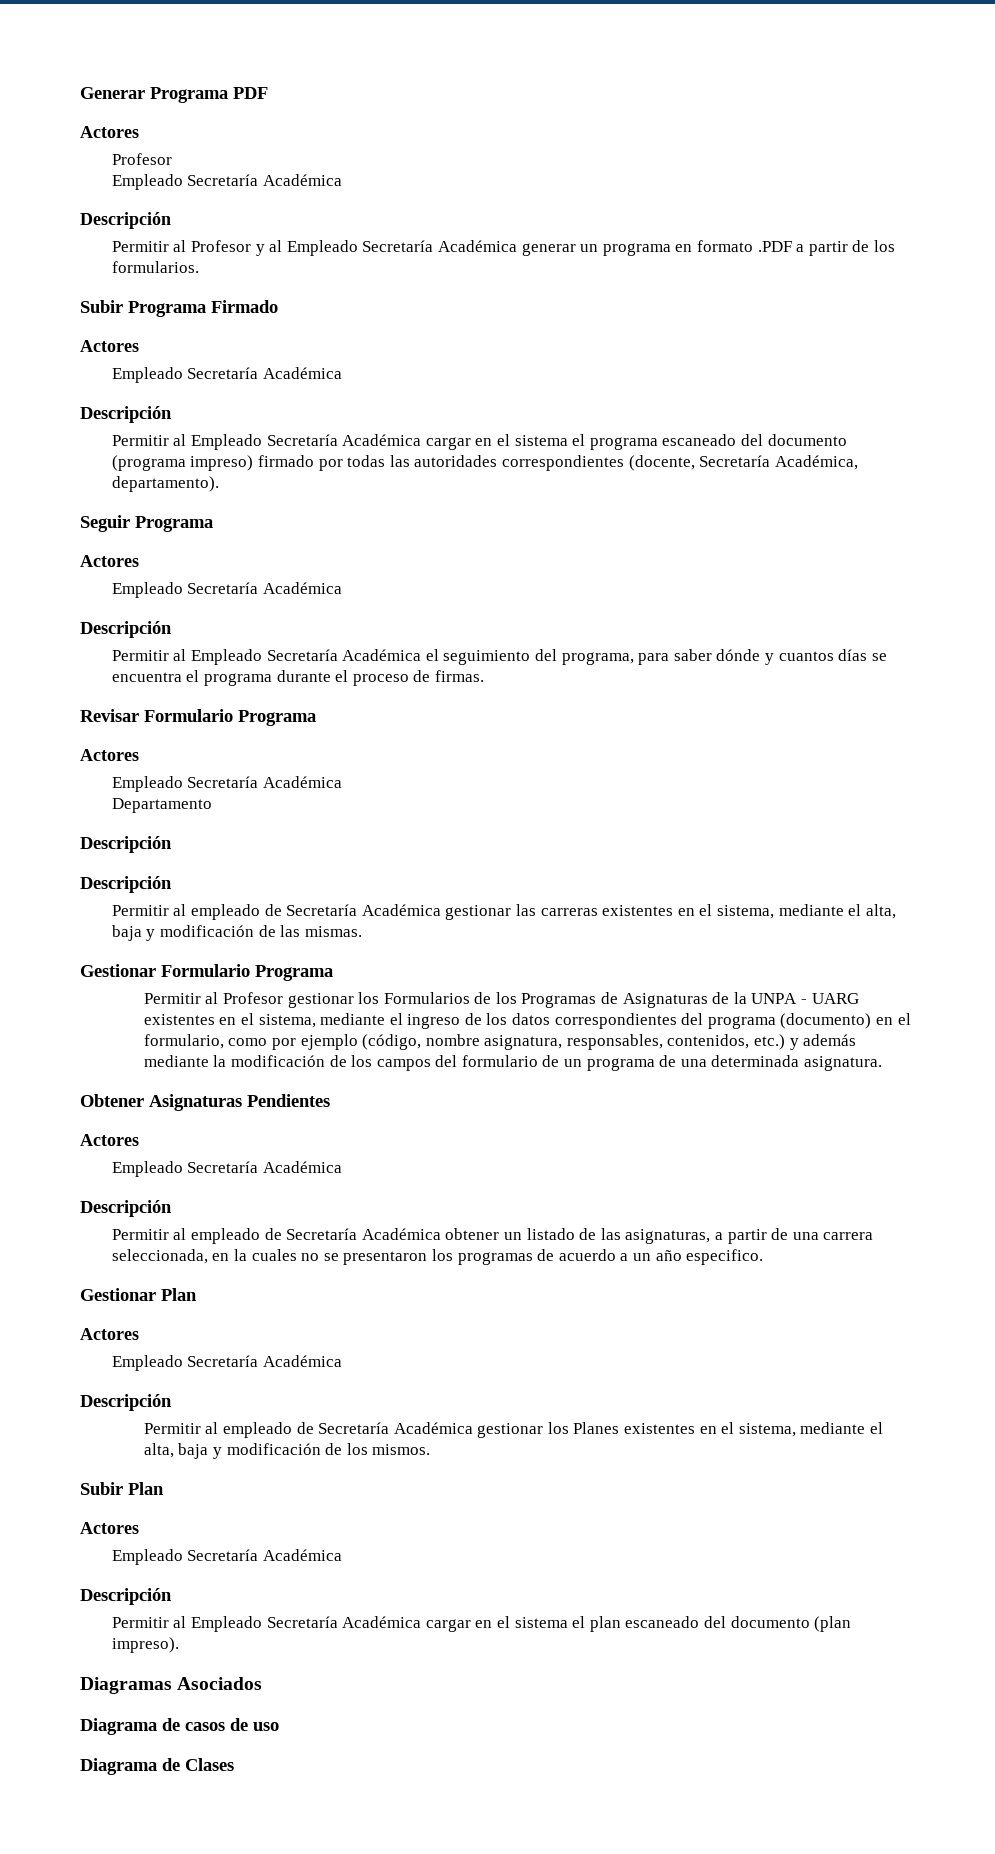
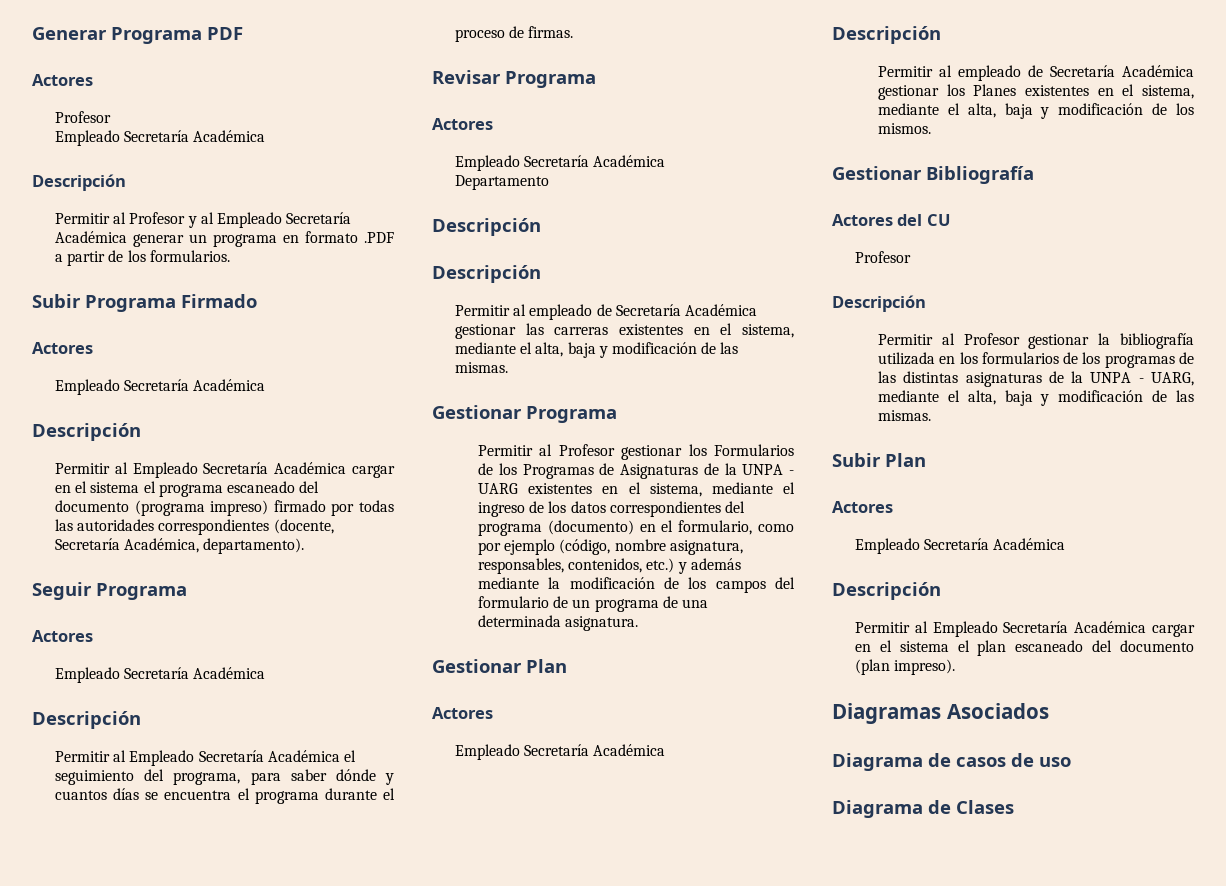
- Revisar Formulario Programa
+ Revisar Programa
- Gestionar Formulario Programa
+ Gestionar Programa
- Obtener Asignaturas Pendientes
- Actores
- Empleado Secretaría Académica
- Descripción
- Permitir al empleado de Secretaría Académica obtener un listado de las asignaturas, a partir de una carrera seleccionada, en la cuales no se presentaron los programas de acuerdo a un año especifico.
+ Gestionar Bibliografía
+ Actores del CU
+ Profesor
+ Descripción
+ Permitir al Profesor gestionar la bibliografía utilizada en los formularios de los programas de las distintas asignaturas de la UNPA - UARG, mediante el alta, baja y modificación de las mismas.

